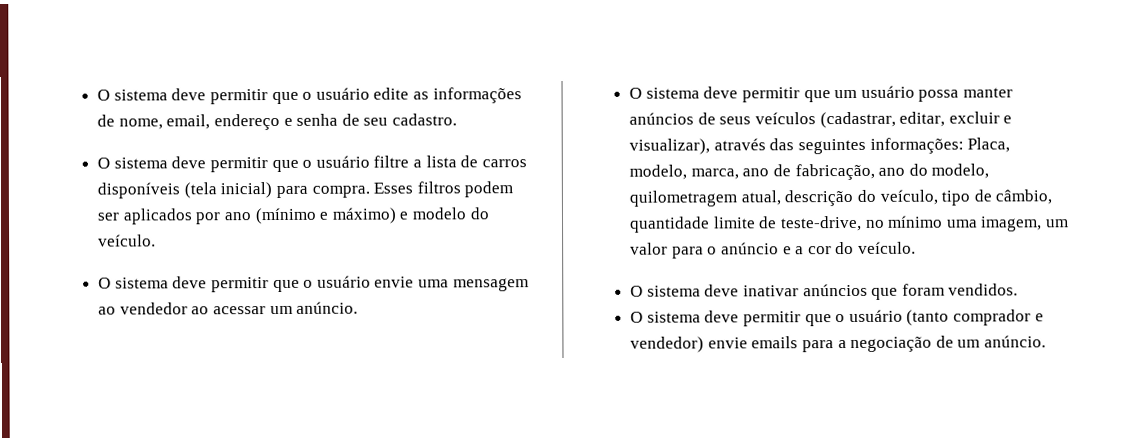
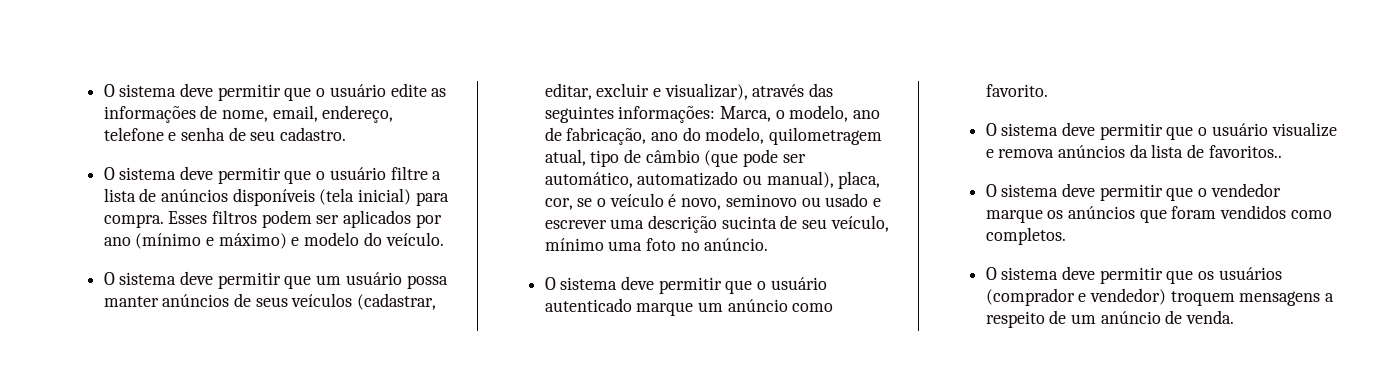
- O sistema deve permitir que o usuário edite as informações de nome, email, endereço e senha de seu cadastro.
+ O sistema deve permitir que o usuário edite as informações de nome, email, endereço, telefone e senha de seu cadastro.
- O sistema deve permitir que o usuário filtre a lista de carros disponíveis (tela inicial) para compra.
+ O sistema deve permitir que o usuário filtre a lista de anúncios disponíveis (tela inicial) para compra.
- O sistema deve permitir que o usuário envie uma mensagem ao vendedor ao acessar um anúncio.
- O sistema deve permitir que um usuário possa manter anúncios de seus veículos (cadastrar, editar, excluir e visualizar), através das seguintes informações: Placa, modelo, marca, ano de fabricação, ano do modelo, quilometragem atual, descrição do veículo, tipo de câmbio, quantidade limite de teste-drive, no mínimo uma imagem, um valor para o anúncio e a cor do veículo.
- O sistema deve inativar anúncios que foram vendidos.
- O sistema deve permitir que o usuário (tanto comprador e vendedor) envie emails para a negociação de um anúncio.
+ O sistema deve permitir que um usuário possa manter anúncios de seus veículos (cadastrar, editar, excluir e visualizar), através das seguintes informações: Marca, o modelo, ano de fabricação, ano do modelo, quilometragem atual, tipo de câmbio (que pode ser automático, automatizado ou manual), placa, cor, se o veículo é novo, seminovo ou usado e escrever uma descrição sucinta de seu veículo, mínimo uma foto no anúncio.
+ O sistema deve permitir que o usuário autenticado marque um anúncio como favorito.
+ O sistema deve permitir que o usuário visualize e remova anúncios da lista de favoritos..
+ O sistema deve permitir que o vendedor marque os anúncios que foram vendidos como completos.
+ O sistema deve permitir que os usuários (comprador e vendedor) troquem mensagens a respeito de um anúncio de venda.

